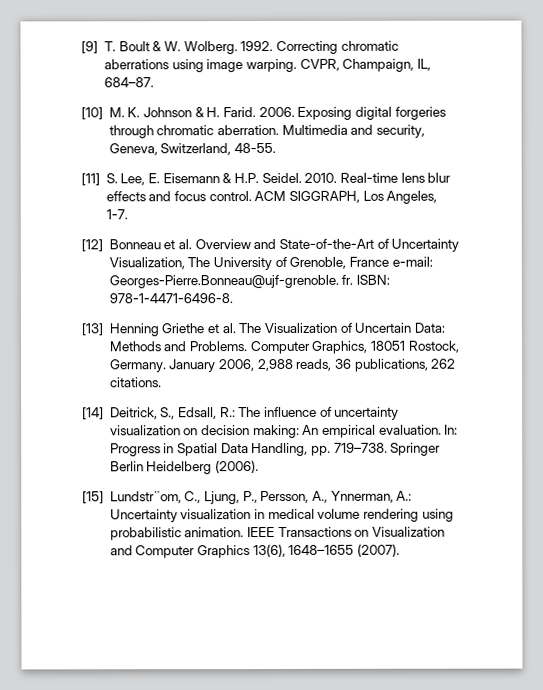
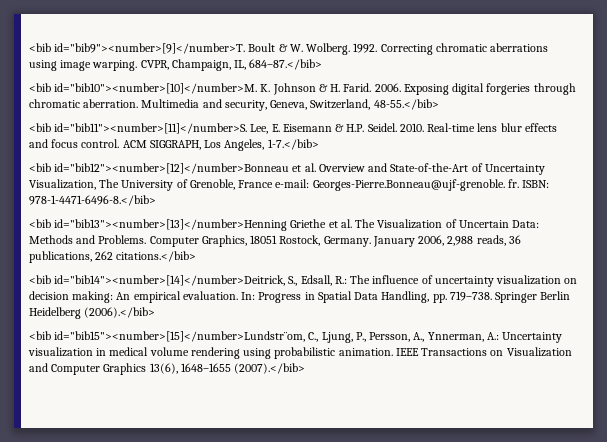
- [9] T. Boult & W. Wolberg.
+ <bib id="bib9"><number>[9]</number>T. Boult & W. Wolberg.
- CVPR, Champaign, IL, 684–87.
- [10] M. K. Johnson & H. Farid.
+ CVPR, Champaign, IL, 684–87.</bib>
+ <bib id="bib10"><number>[10]</number>M. K. Johnson & H. Farid.
- Multimedia and security, Geneva, Switzerland, 48-55.
- [11] S. Lee, E. Eisemann & H.P. Seidel.
+ Multimedia and security, Geneva, Switzerland, 48-55.</bib>
+ <bib id="bib11"><number>[11]</number>S. Lee, E. Eisemann & H.P. Seidel.
- ACM SIGGRAPH, Los Angeles, 1-7.
- [12] Bonneau et al. Overview and State-of-the-Art of Uncertainty Visualization, The University of Grenoble, France e-mail: Georges-Pierre.Bonneau@ujf-grenoble. fr.
+ ACM SIGGRAPH, Los Angeles, 1-7.</bib>
+ <bib id="bib12"><number>[12]</number>Bonneau et al. Overview and State-of-the-Art of Uncertainty Visualization, The University of Grenoble, France e-mail: Georges-Pierre.Bonneau@ujf-grenoble. fr.
- ISBN: 978-1-4471-6496-8.
- [13] Henning Griethe et al. The Visualization of Uncertain Data: Methods and Problems.
+ ISBN: 978-1-4471-6496-8.</bib>
+ <bib id="bib13"><number>[13]</number>Henning Griethe et al. The Visualization of Uncertain Data: Methods and Problems.
- January 2006, 2,988 reads, 36 publications, 262 citations.
- [14] Deitrick, S., Edsall, R.: The influence of uncertainty visualization on decision making: An empirical evaluation.
+ January 2006, 2,988 reads, 36 publications, 262 citations.</bib>
+ <bib id="bib14"><number>[14]</number>Deitrick, S., Edsall, R.: The influence of uncertainty visualization on decision making: An empirical evaluation.
- Springer Berlin Heidelberg (2006).
- [15] Lundstr¨om, C., Ljung, P., Persson, A., Ynnerman, A.: Uncertainty visualization in medical volume rendering using probabilistic animation.
+ Springer Berlin Heidelberg (2006).</bib>
+ <bib id="bib15"><number>[15]</number>Lundstr¨om, C., Ljung, P., Persson, A., Ynnerman, A.: Uncertainty visualization in medical volume rendering using probabilistic animation.
- IEEE Transactions on Visualization and Computer Graphics 13(6), 1648–1655 (2007).
+ IEEE Transactions on Visualization and Computer Graphics 13(6), 1648–1655 (2007).</bib>

